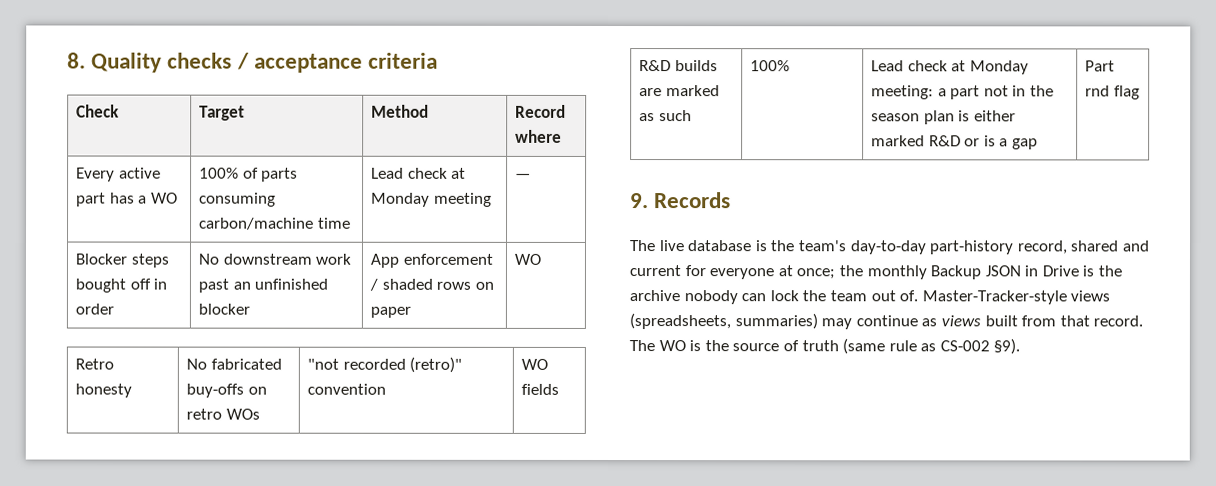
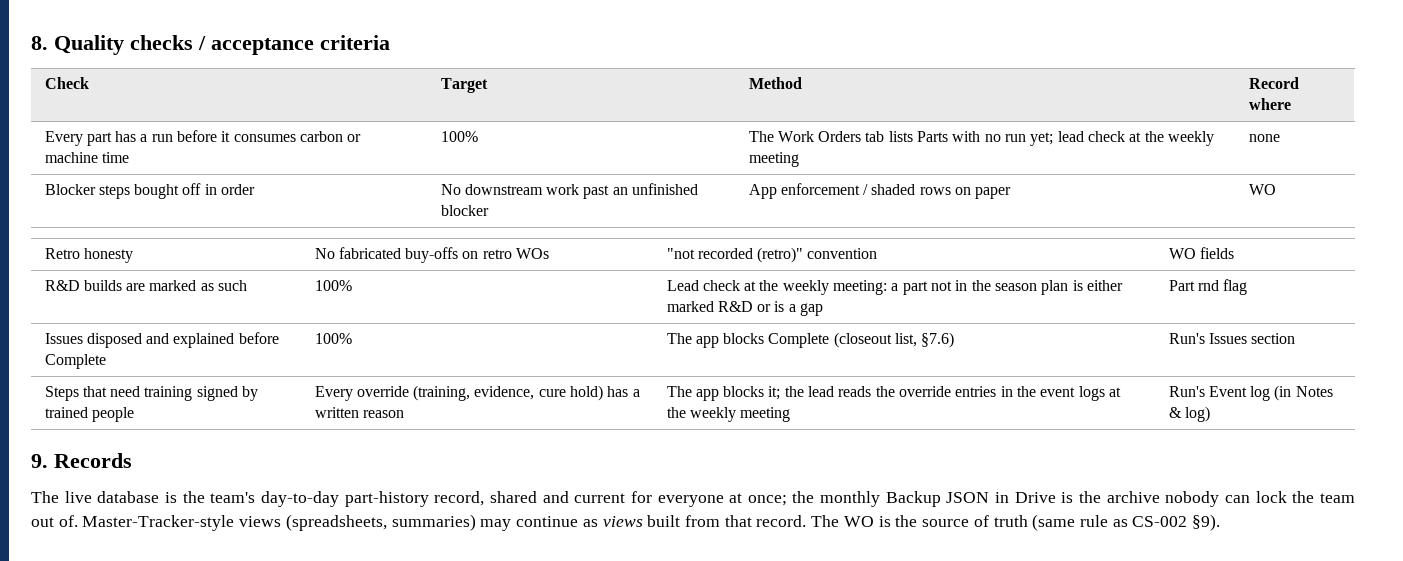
- Every active part has a WO | 100% of parts consuming carbon/machine time | Lead check at Monday meeting | —
+ Every part has a run before it consumes carbon or machine time | 100% | The Work Orders tab lists Parts with no run yet; lead check at the weekly meeting | none
- R&D builds are marked as such | 100% | Lead check at Monday meeting: a part not in the season plan is either marked R&D or is a gap | Part rnd flag
+ R&D builds are marked as such | 100% | Lead check at the weekly meeting: a part not in the season plan is either marked R&D or is a gap | Part rnd flag
+ Issues disposed and explained before Complete | 100% | The app blocks Complete (closeout list, §7.6) | Run's Issues section
+ Steps that need training signed by trained people | Every override (training, evidence, cure hold) has a written reason | The app blocks it; the lead reads the override entries in the event logs at the weekly meeting | Run's Event log (in Notes & log)

